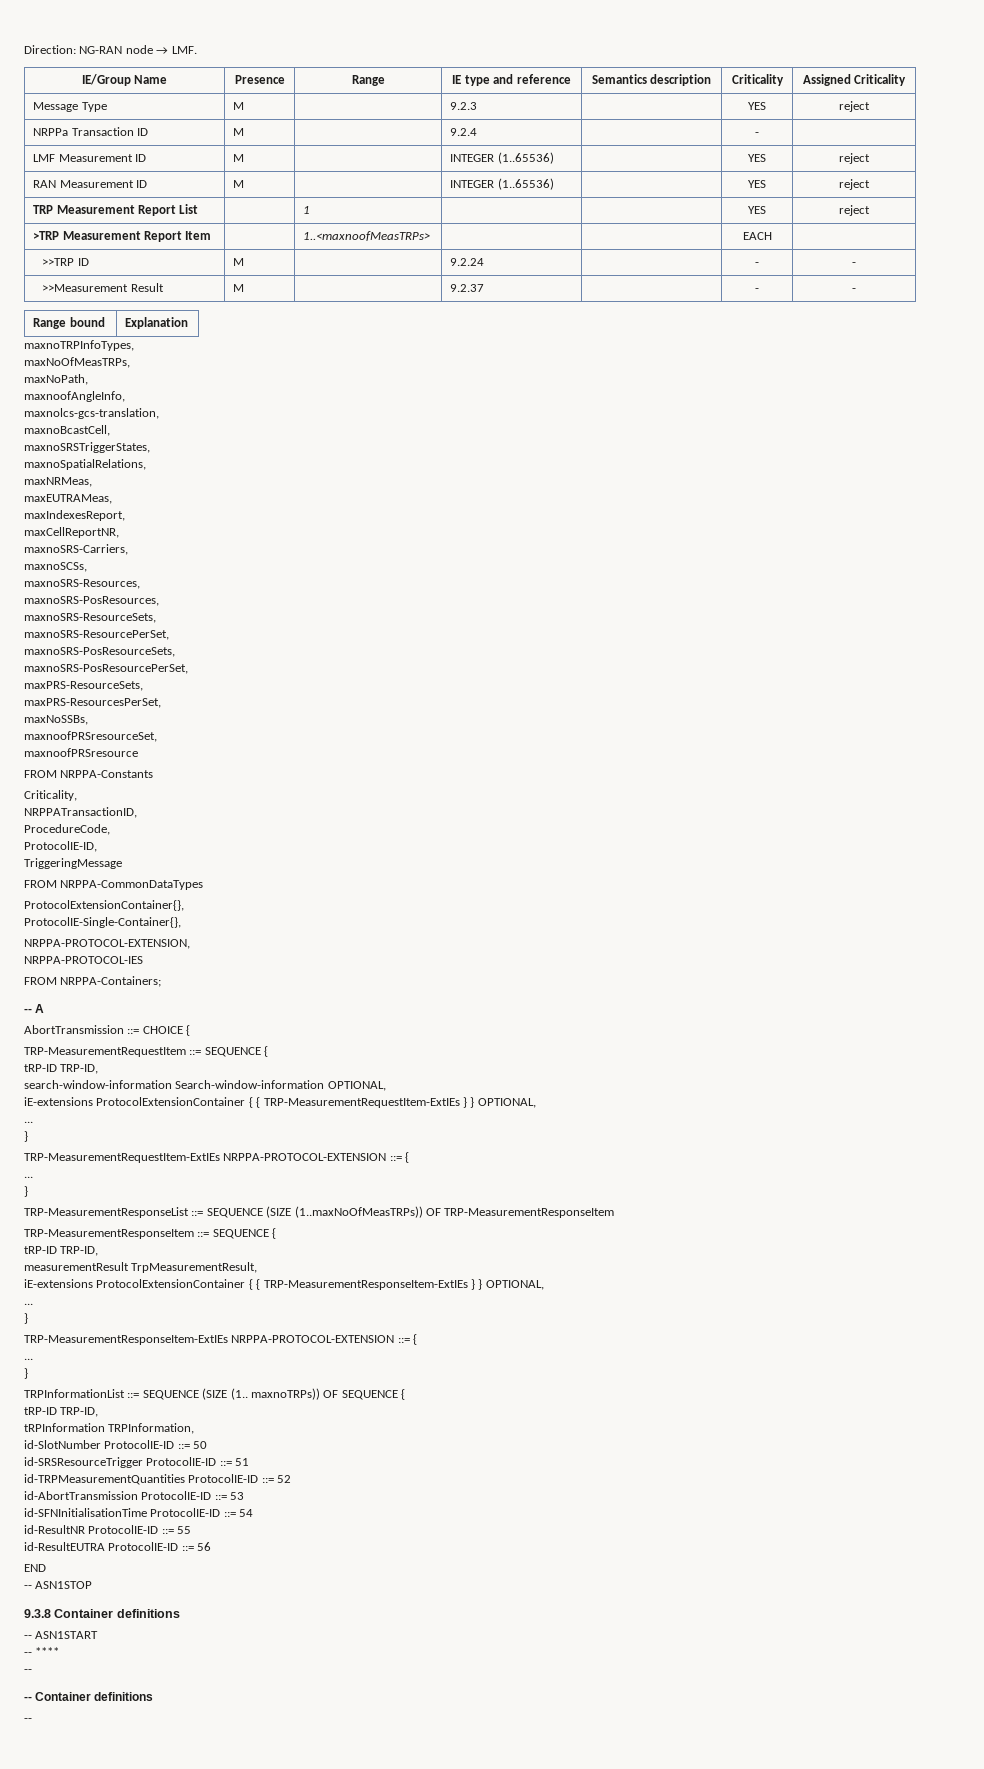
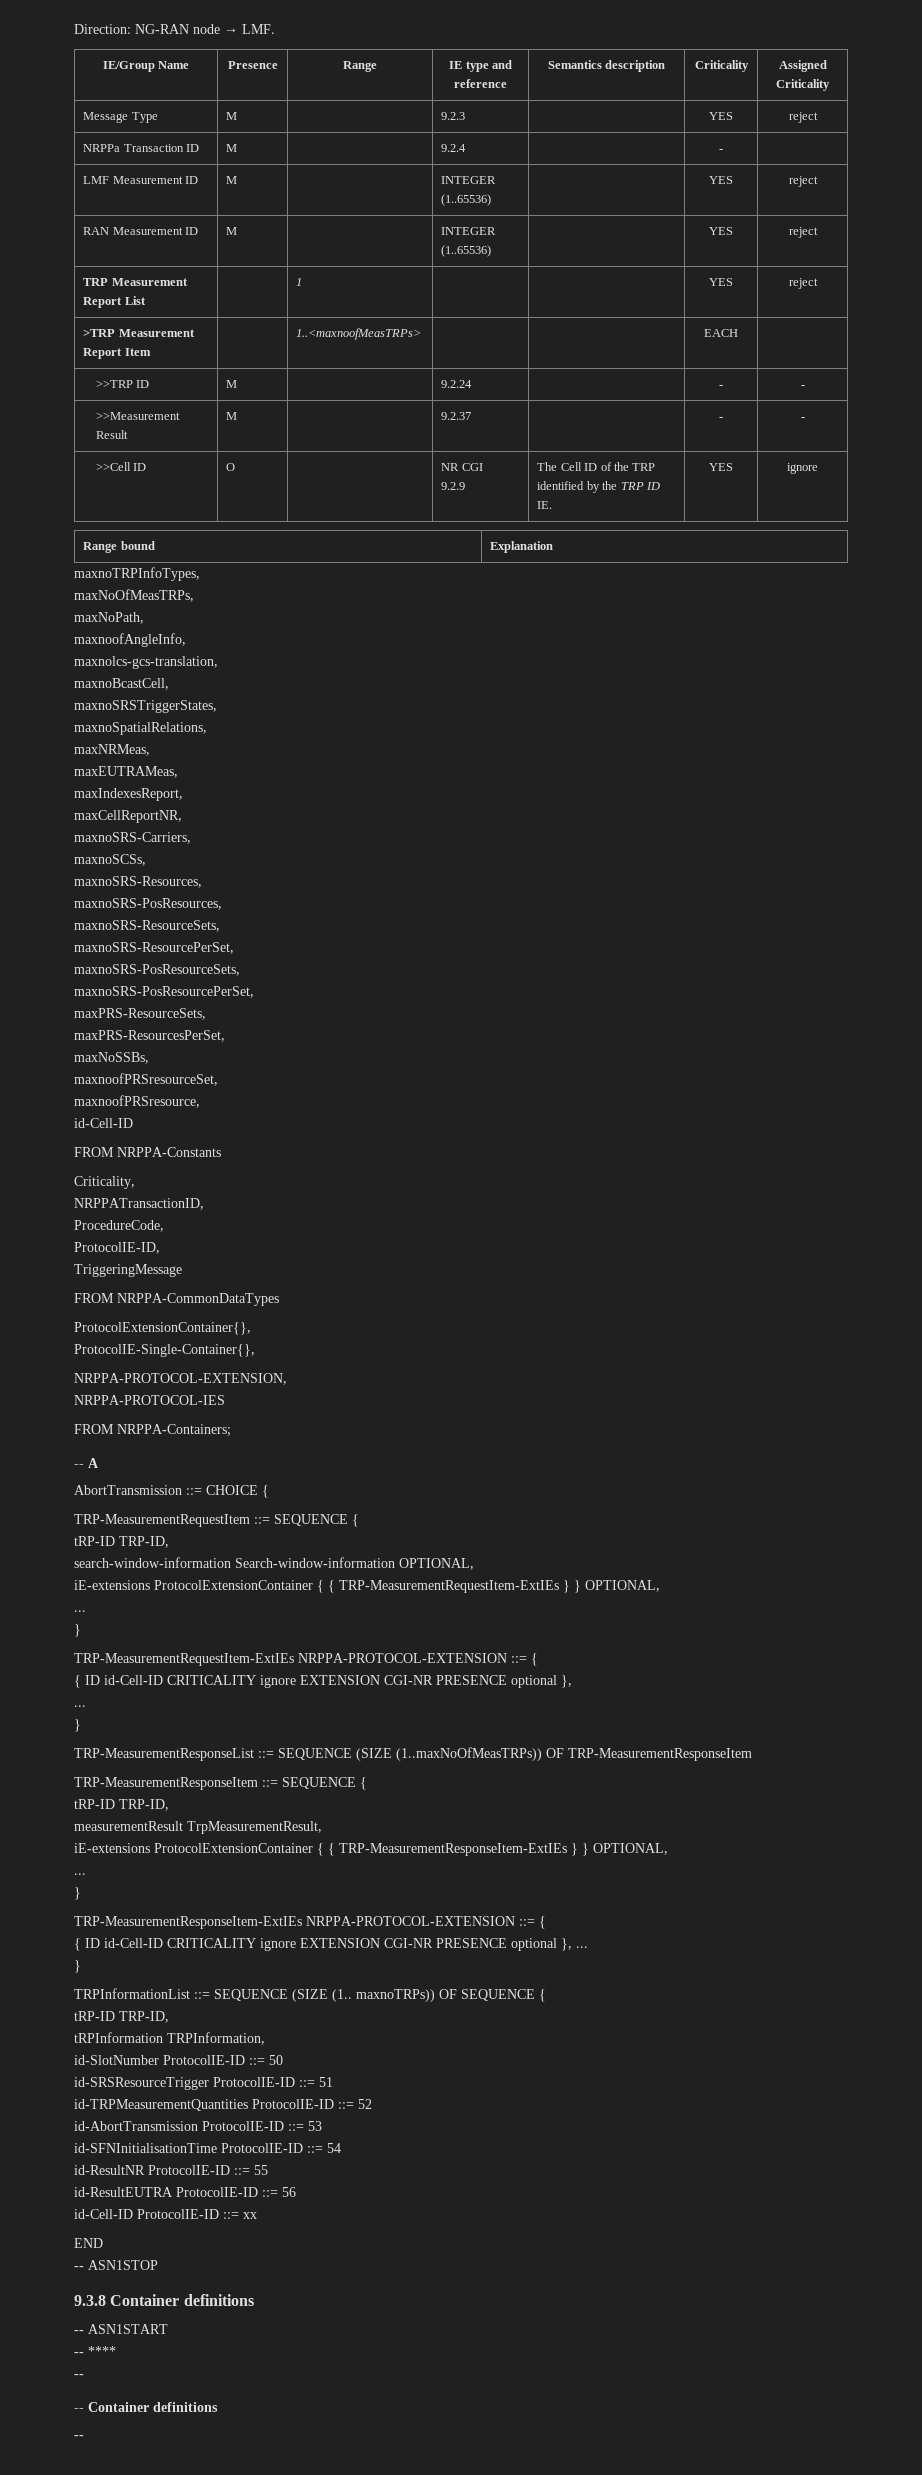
+ >>Cell ID | O | | NR CGI
+ 9.2.9 | The Cell ID of the TRP identified by the TRP ID IE. | YES | ignore
- maxnoofPRSresource
+ maxnoofPRSresource,
+ id-Cell-ID
  TRP-MeasurementRequestItem-ExtIEs NRPPA-PROTOCOL-EXTENSION ::= {
+ { ID id-Cell-ID CRITICALITY ignore EXTENSION CGI-NR PRESENCE optional },
  TRP-MeasurementResponseItem-ExtIEs NRPPA-PROTOCOL-EXTENSION ::= {
- ...
+ { ID id-Cell-ID CRITICALITY ignore EXTENSION CGI-NR PRESENCE optional }, ...
+ id-Cell-ID ProtocolIE-ID ::= xx

